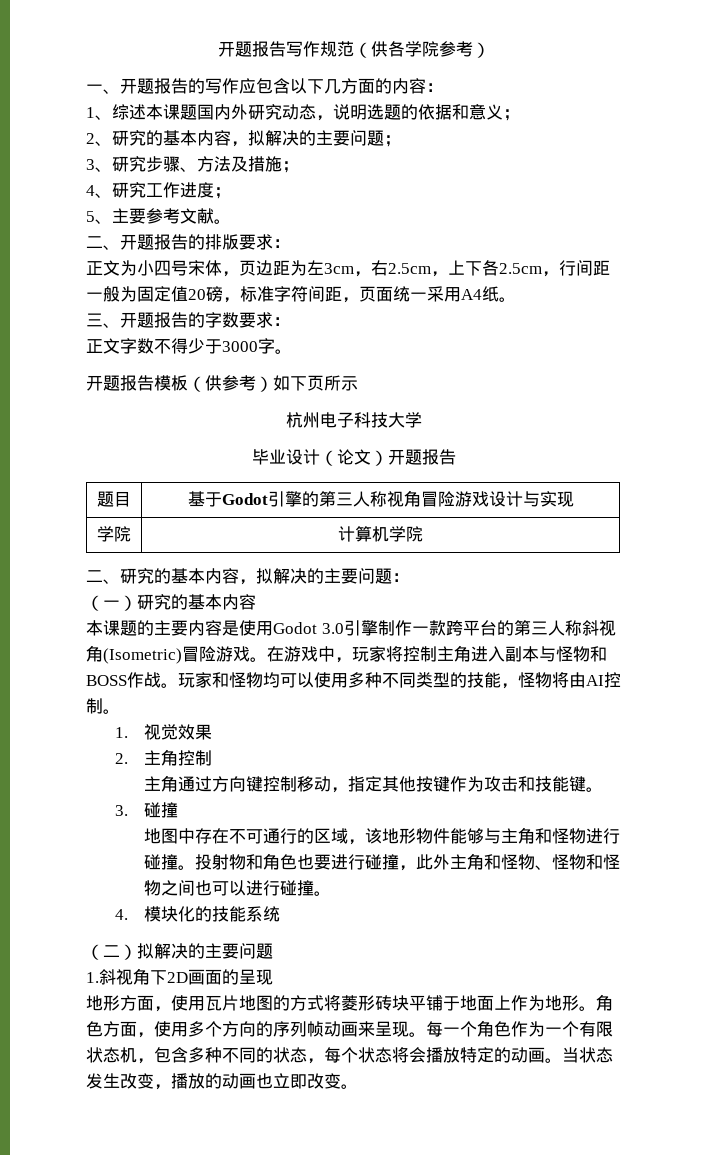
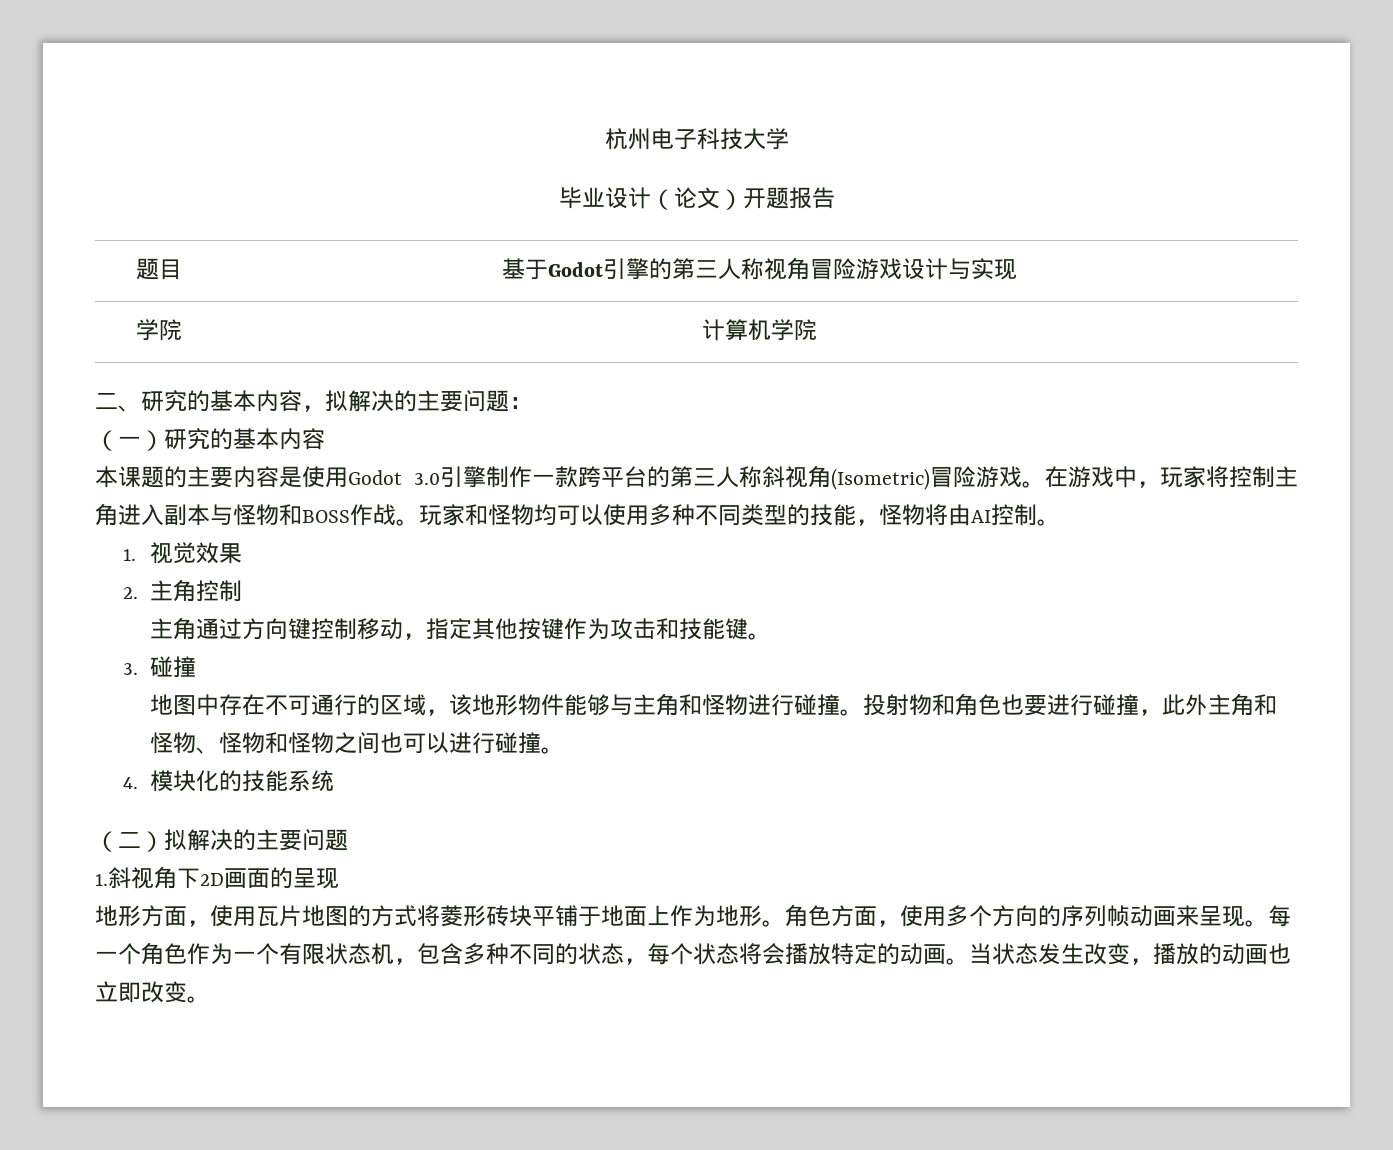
- 开题报告写作规范（供各学院参考）
- 一、开题报告的写作应包含以下几方面的内容：
- 1、综述本课题国内外研究动态，说明选题的依据和意义；
- 2、研究的基本内容，拟解决的主要问题；
- 3、研究步骤、方法及措施；
- 4、研究工作进度；
- 5、主要参考文献。
- 二、开题报告的排版要求：
- 正文为小四号宋体，页边距为左3cm，右2.5cm，上下各2.5cm，行间距一般为固定值20磅，标准字符间距，页面统一采用A4纸。
- 三、开题报告的字数要求：
- 正文字数不得少于3000字。
- 开题报告模板（供参考）如下页所示

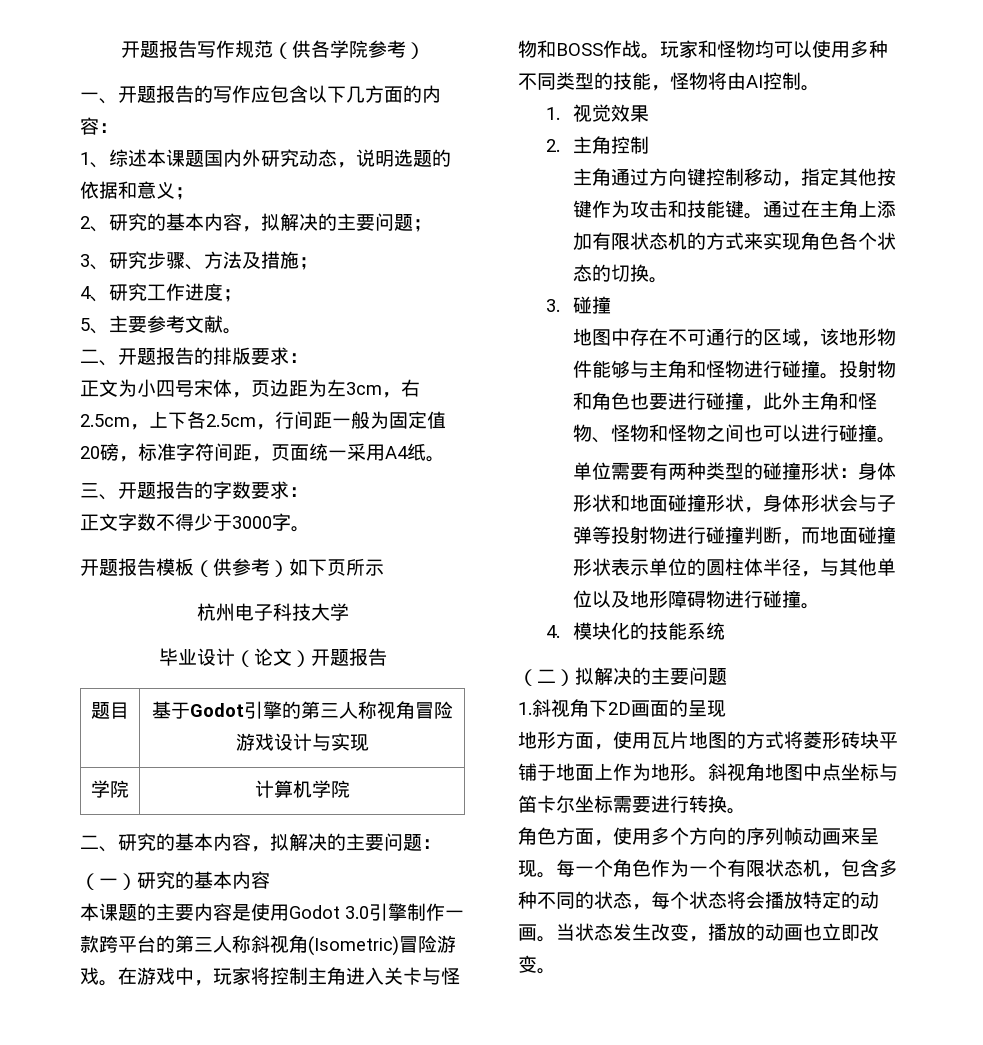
+ 开题报告写作规范（供各学院参考）
+ 一、开题报告的写作应包含以下几方面的内容：
+ 1、综述本课题国内外研究动态，说明选题的依据和意义；
+ 2、研究的基本内容，拟解决的主要问题；
+ 3、研究步骤、方法及措施；
+ 4、研究工作进度；
+ 5、主要参考文献。
+ 二、开题报告的排版要求：
+ 正文为小四号宋体，页边距为左3cm，右2.5cm，上下各2.5cm，行间距一般为固定值20磅，标准字符间距，页面统一采用A4纸。
+ 三、开题报告的字数要求：
+ 正文字数不得少于3000字。
+ 开题报告模板（供参考）如下页所示
- 在游戏中，玩家将控制主角进入副本与怪物和BOSS作战。
+ 在游戏中，玩家将控制主角进入关卡与怪物和BOSS作战。
+ 通过在主角上添加有限状态机的方式来实现角色各个状态的切换。
+ 单位需要有两种类型的碰撞形状：身体形状和地面碰撞形状，身体形状会与子弹等投射物进行碰撞判断，而地面碰撞形状表示单位的圆柱体半径，与其他单位以及地形障碍物进行碰撞。
- 地形方面，使用瓦片地图的方式将菱形砖块平铺于地面上作为地形。角色方面，使用多个方向的序列帧动画来呈现。
+ 地形方面，使用瓦片地图的方式将菱形砖块平铺于地面上作为地形。斜视角地图中点坐标与笛卡尔坐标需要进行转换。
+ 角色方面，使用多个方向的序列帧动画来呈现。

